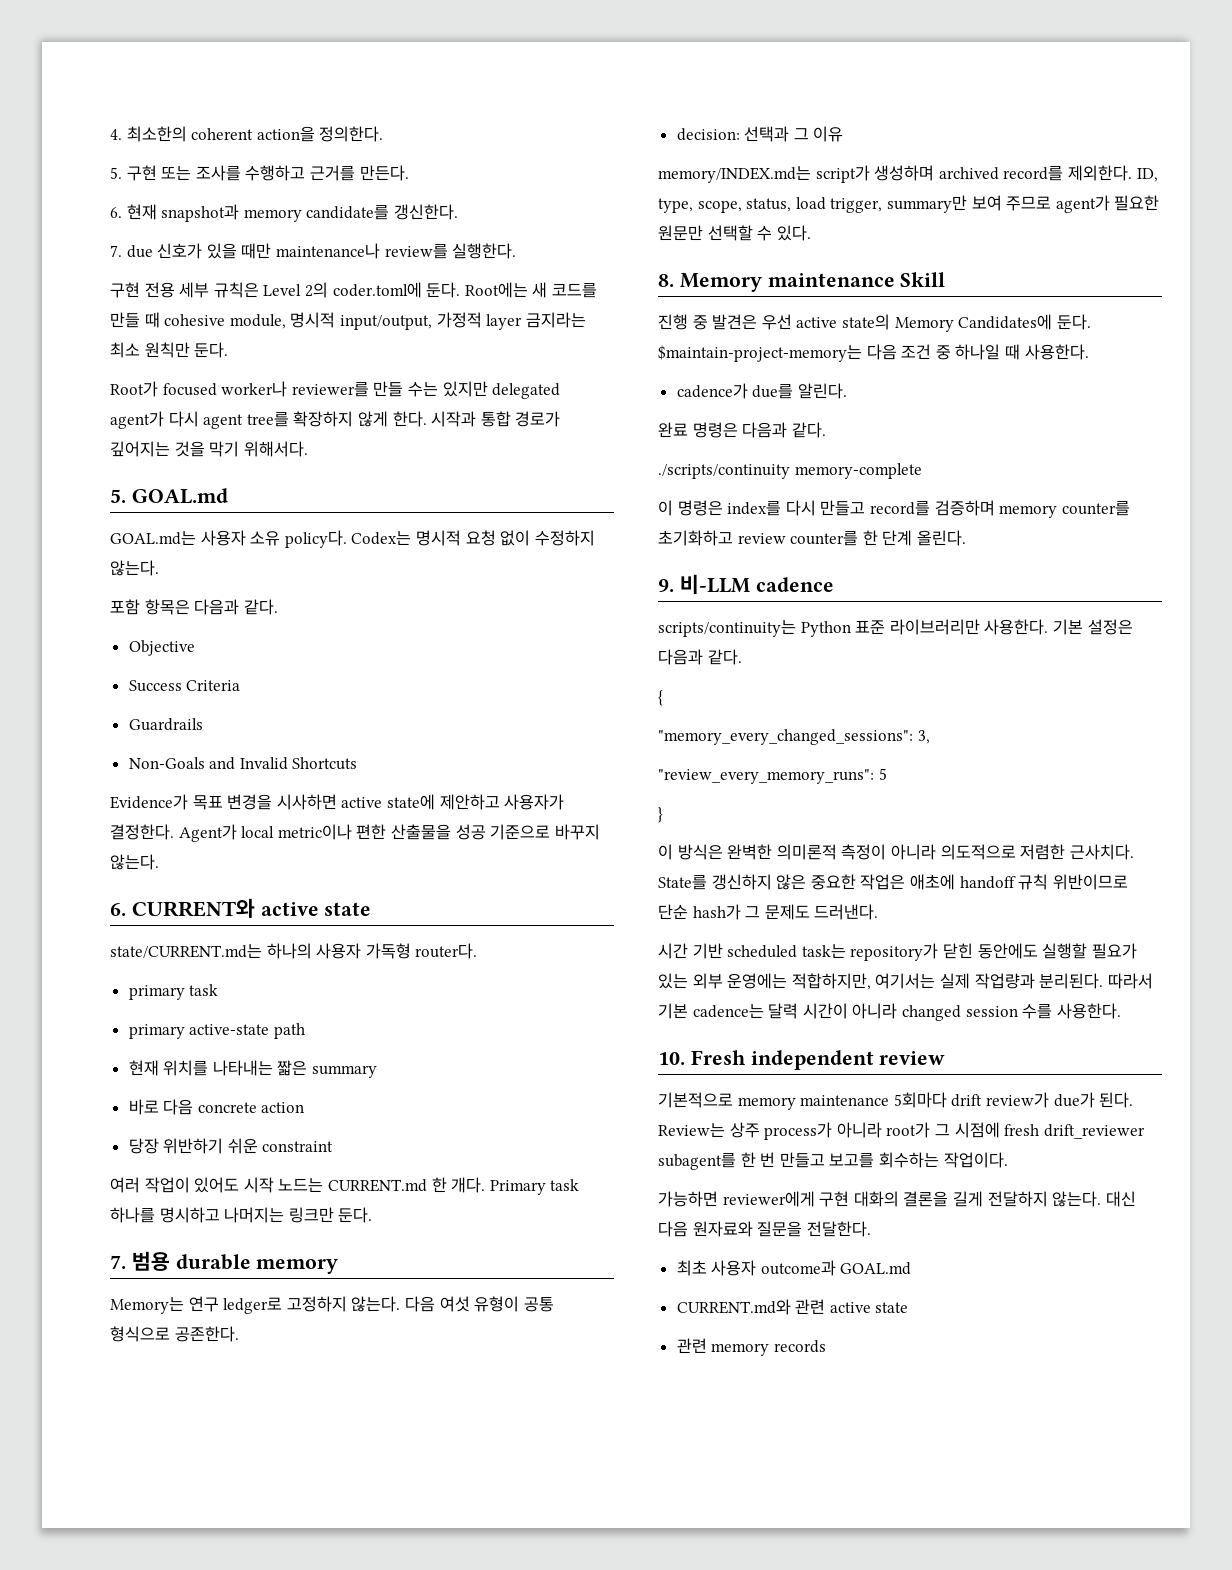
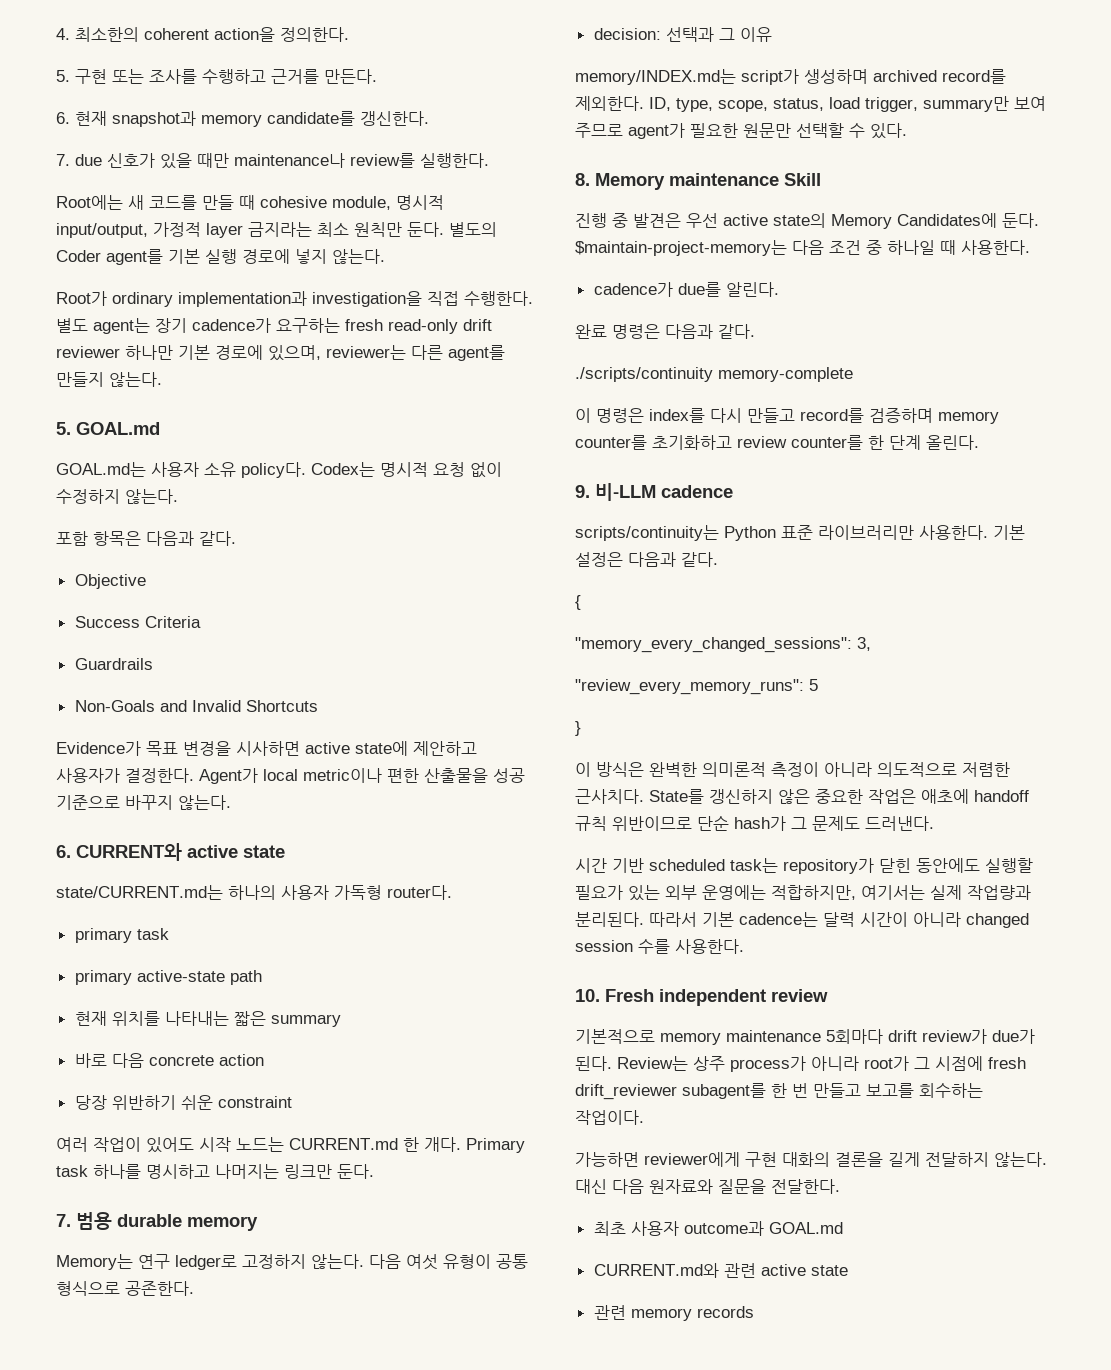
- 구현 전용 세부 규칙은 Level 2의 coder.toml에 둔다. Root에는 새 코드를 만들 때 cohesive module, 명시적 input/output, 가정적 layer 금지라는 최소 원칙만 둔다.
- Root가 focused worker나 reviewer를 만들 수는 있지만 delegated agent가 다시 agent tree를 확장하지 않게 한다. 시작과 통합 경로가 깊어지는 것을 막기 위해서다.
+ Root에는 새 코드를 만들 때 cohesive module, 명시적 input/output, 가정적 layer 금지라는 최소 원칙만 둔다. 별도의 Coder agent를 기본 실행 경로에 넣지 않는다.
+ Root가 ordinary implementation과 investigation을 직접 수행한다. 별도 agent는 장기 cadence가 요구하는 fresh read-only drift reviewer 하나만 기본 경로에 있으며, reviewer는 다른 agent를 만들지 않는다.

